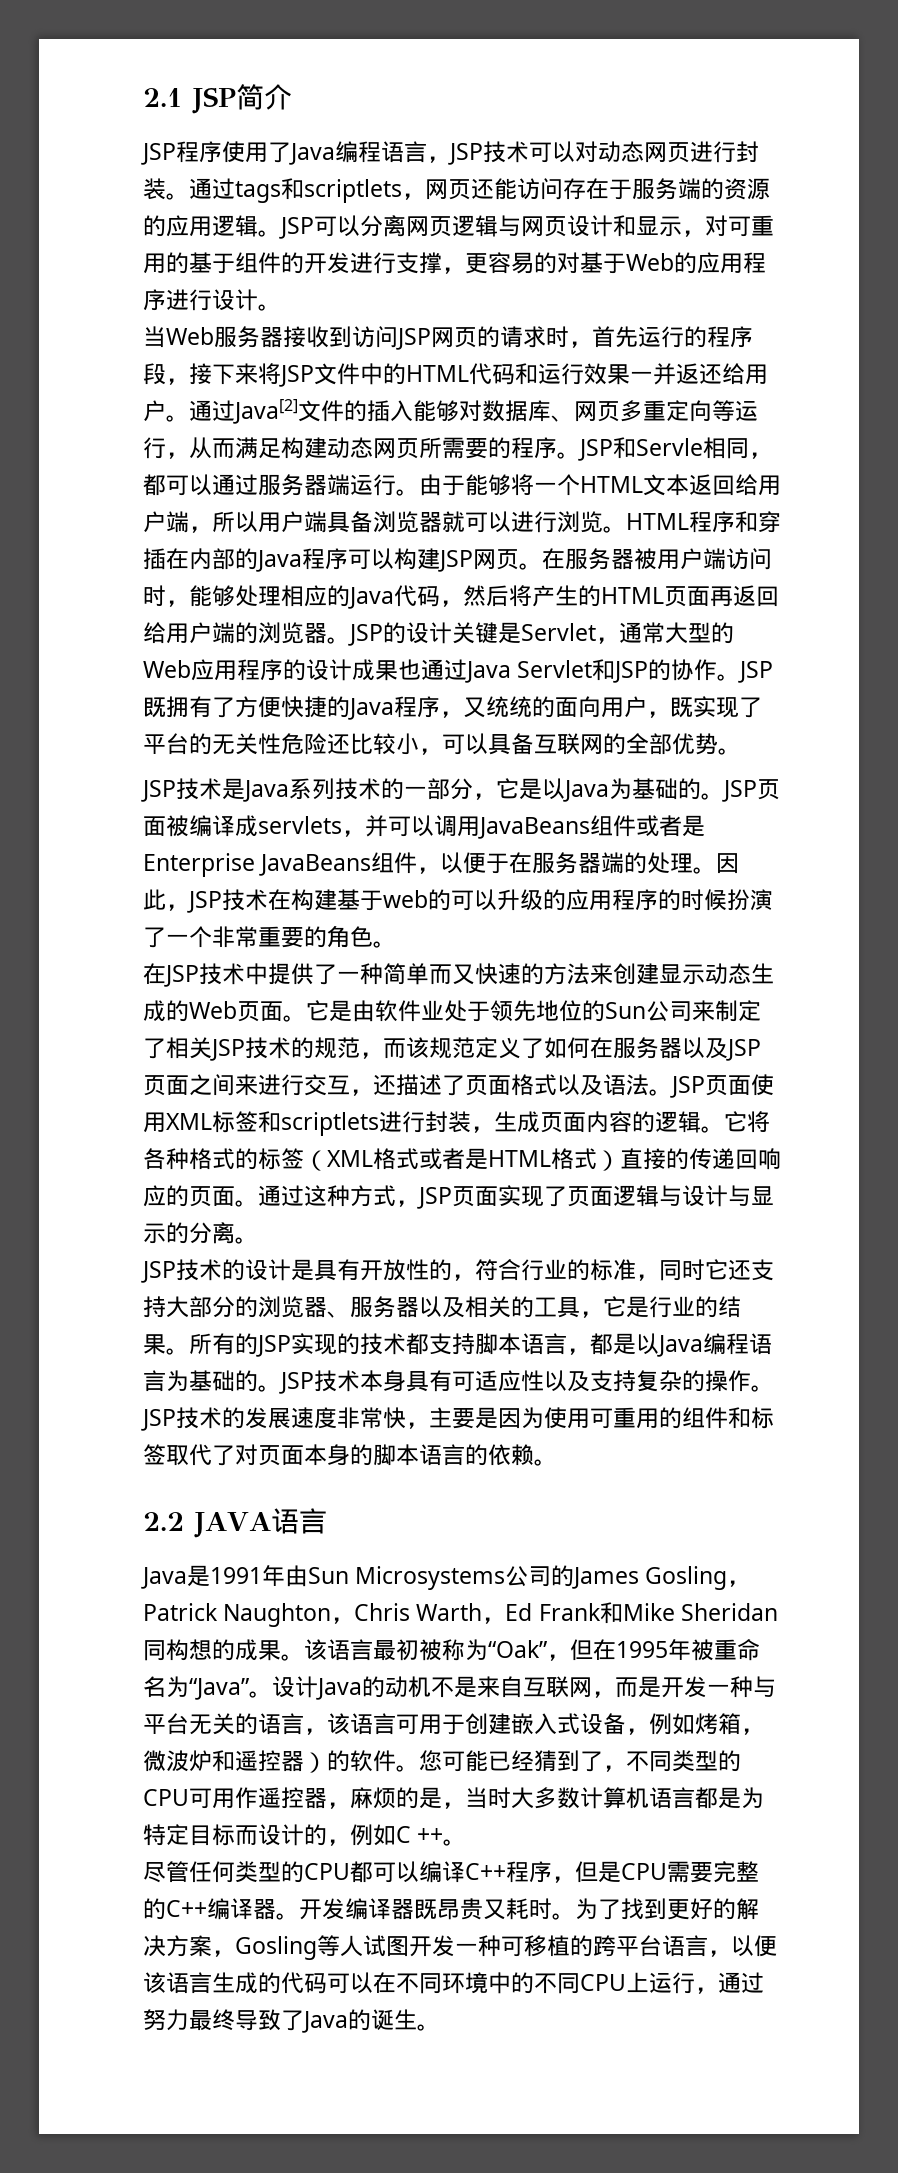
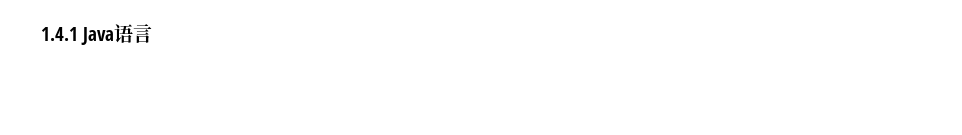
- 2.1 JSP简介
- JSP程序使用了Java编程语言，JSP技术可以对动态网页进行封装。通过tags和scriptlets，网页还能访问存在于服务端的资源的应用逻辑。JSP可以分离网页逻辑与网页设计和显示，对可重用的基于组件的开发进行支撑，更容易的对基于Web的应用程序进行设计。
- 当Web服务器接收到访问JSP网页的请求时，首先运行的程序段，接下来将JSP文件中的HTML代码和运行效果一并返还给用户。通过Java[2]文件的插入能够对数据库、网页多重定向等运行，从而满足构建动态网页所需要的程序。JSP和Servle相同，都可以通过服务器端运行。由于能够将一个HTML文本返回给用户端，所以用户端具备浏览器就可以进行浏览。HTML程序和穿插在内部的Java程序可以构建JSP网页。在服务器被用户端访问时，能够处理相应的Java代码，然后将产生的HTML页面再返回给用户端的浏览器。JSP的设计关键是Servlet，通常大型的Web应用程序的设计成果也通过Java Servlet和JSP的协作。JSP既拥有了方便快捷的Java程序，又统统的面向用户，既实现了平台的无关性危险还比较小，可以具备互联网的全部优势。
- JSP技术是Java系列技术的一部分，它是以Java为基础的。JSP页面被编译成servlets，并可以调用JavaBeans组件或者是Enterprise JavaBeans组件，以便于在服务器端的处理。因此，JSP技术在构建基于web的可以升级的应用程序的时候扮演了一个非常重要的角色。
- 在JSP技术中提供了一种简单而又快速的方法来创建显示动态生成的Web页面。它是由软件业处于领先地位的Sun公司来制定了相关JSP技术的规范，而该规范定义了如何在服务器以及JSP页面之间来进行交互，还描述了页面格式以及语法。JSP页面使用XML标签和scriptlets进行封装，生成页面内容的逻辑。它将各种格式的标签（XML格式或者是HTML格式）直接的传递回响应的页面。通过这种方式，JSP页面实现了页面逻辑与设计与显示的分离。
- JSP技术的设计是具有开放性的，符合行业的标准，同时它还支持大部分的浏览器、服务器以及相关的工具，它是行业的结果。所有的JSP实现的技术都支持脚本语言，都是以Java编程语言为基础的。JSP技术本身具有可适应性以及支持复杂的操作。JSP技术的发展速度非常快，主要是因为使用可重用的组件和标签取代了对页面本身的脚本语言的依赖。
- 2.2 JAVA语言
- Java是1991年由Sun Microsystems公司的James Gosling，Patrick Naughton，Chris Warth，Ed Frank和Mike Sheridan同构想的成果。该语言最初被称为“Oak”，但在1995年被重命名为“Java”。设计Java的动机不是来自互联网，而是开发一种与平台无关的语言，该语言可用于创建嵌入式设备，例如烤箱，微波炉和遥控器）的软件。您可能已经猜到了，不同类型的CPU可用作遥控器，麻烦的是，当时大多数计算机语言都是为特定目标而设计的，例如C ++。
- 尽管任何类型的CPU都可以编译C++程序，但是CPU需要完整的C++编译器。开发编译器既昂贵又耗时。为了找到更好的解决方案，Gosling等人试图开发一种可移植的跨平台语言，以便该语言生成的代码可以在不同环境中的不同CPU上运行，通过努力最终导致了Java的诞生。
+ 1.4.1 Java语言

